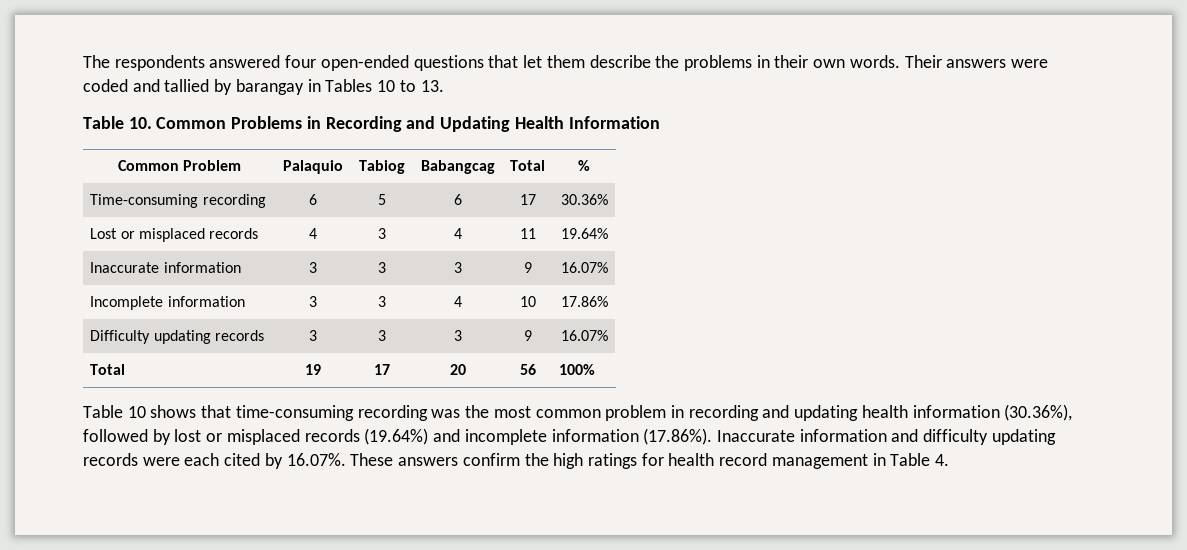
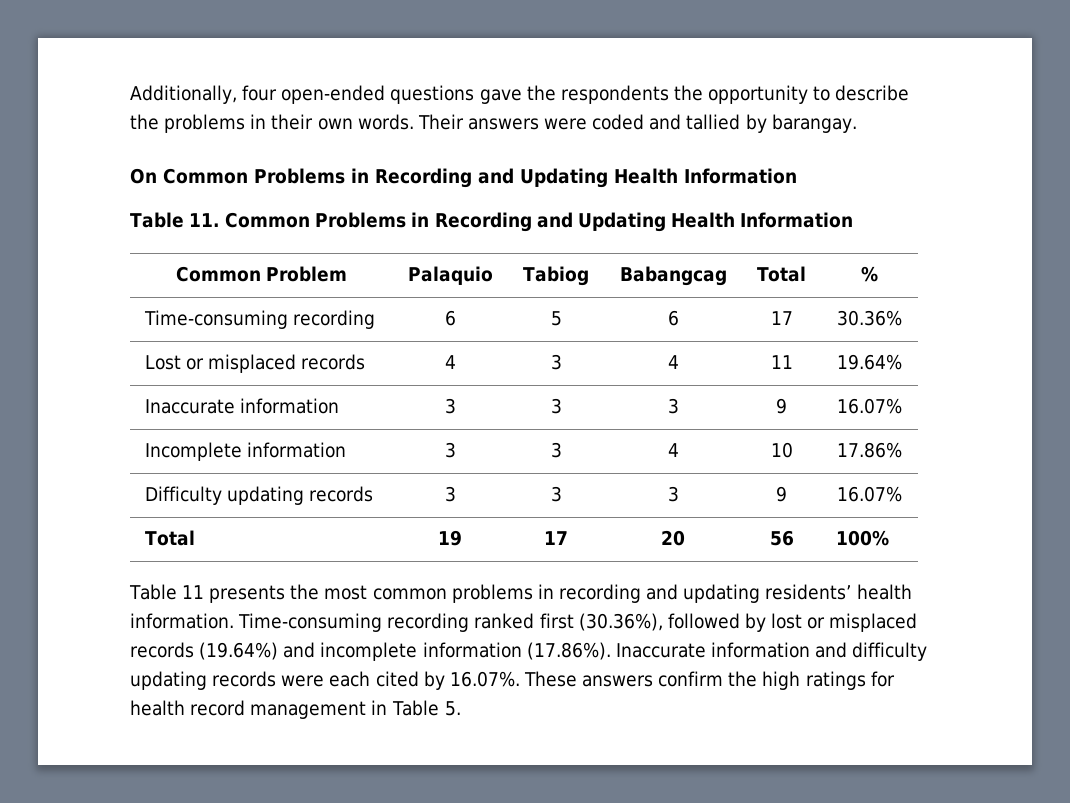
- The respondents answered four open-ended questions that let them describe the problems in their own words.
+ Additionally, four open-ended questions gave the respondents the opportunity to describe the problems in their own words.
- Their answers were coded and tallied by barangay in Tables 10 to 13.
- Table 10. Common Problems in Recording and Updating Health Information
+ Their answers were coded and tallied by barangay.
+ On Common Problems in Recording and Updating Health Information
+ Table 11. Common Problems in Recording and Updating Health Information
- Table 10 shows that time-consuming recording was the most common problem in recording and updating health information (30.36%), followed by lost or misplaced records (19.64%) and incomplete information (17.86%). Inaccurate information and difficulty updating records were each cited by 16.07%. These answers confirm the high ratings for health record management in Table 4.
+ Table 11 presents the most common problems in recording and updating residents’ health information. Time-consuming recording ranked first (30.36%), followed by lost or misplaced records (19.64%) and incomplete information (17.86%). Inaccurate information and difficulty updating records were each cited by 16.07%. These answers confirm the high ratings for health record management in Table 5.

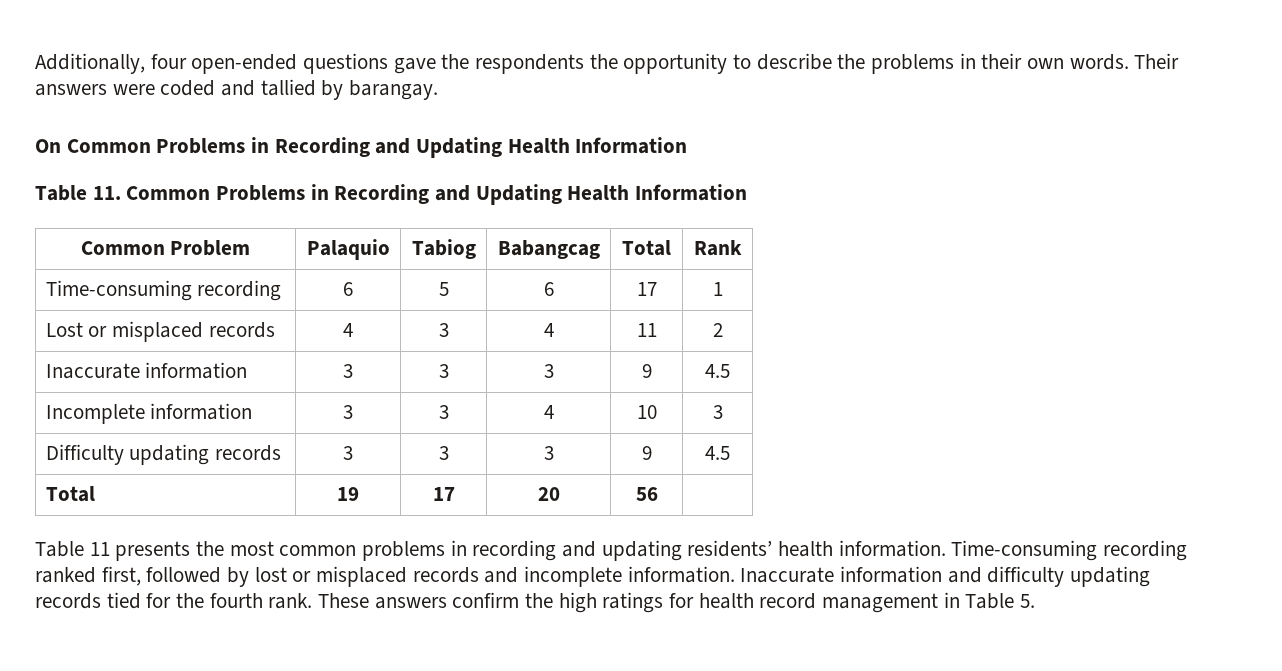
- Common Problem | Palaquio | Tabiog | Babangcag | Total | %
+ Common Problem | Palaquio | Tabiog | Babangcag | Total | Rank
- Time-consuming recording | 6 | 5 | 6 | 17 | 30.36%
+ Time-consuming recording | 6 | 5 | 6 | 17 | 1
- Lost or misplaced records | 4 | 3 | 4 | 11 | 19.64%
+ Lost or misplaced records | 4 | 3 | 4 | 11 | 2
- Inaccurate information | 3 | 3 | 3 | 9 | 16.07%
+ Inaccurate information | 3 | 3 | 3 | 9 | 4.5
- Incomplete information | 3 | 3 | 4 | 10 | 17.86%
+ Incomplete information | 3 | 3 | 4 | 10 | 3
- Difficulty updating records | 3 | 3 | 3 | 9 | 16.07%
+ Difficulty updating records | 3 | 3 | 3 | 9 | 4.5
- Total | 19 | 17 | 20 | 56 | 100%
+ Total | 19 | 17 | 20 | 56 |
- Time-consuming recording ranked first (30.36%), followed by lost or misplaced records (19.64%) and incomplete information (17.86%). Inaccurate information and difficulty updating records were each cited by 16.07%. These answers confirm the high ratings for health record management in Table 5.
+ Time-consuming recording ranked first, followed by lost or misplaced records and incomplete information. Inaccurate information and difficulty updating records tied for the fourth rank. These answers confirm the high ratings for health record management in Table 5.

